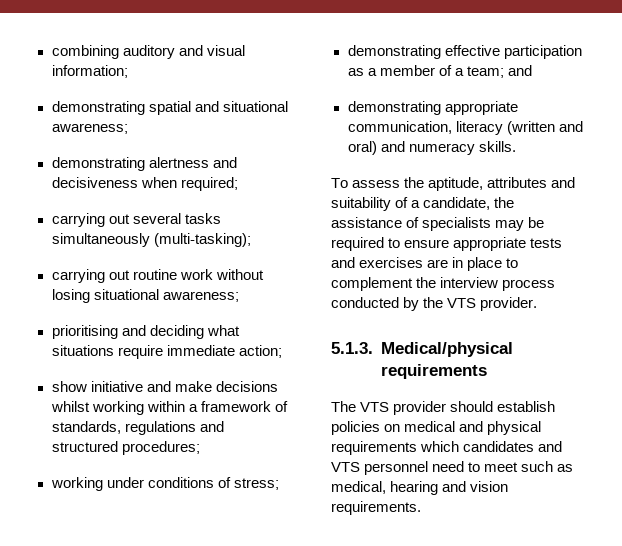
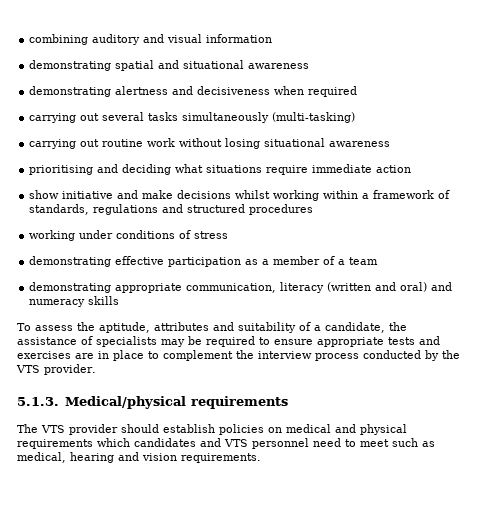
- combining auditory and visual information;
+ combining auditory and visual information
- demonstrating spatial and situational awareness;
+ demonstrating spatial and situational awareness
- demonstrating alertness and decisiveness when required;
+ demonstrating alertness and decisiveness when required
- carrying out several tasks simultaneously (multi-tasking);
+ carrying out several tasks simultaneously (multi-tasking)
- carrying out routine work without losing situational awareness;
+ carrying out routine work without losing situational awareness
- prioritising and deciding what situations require immediate action;
+ prioritising and deciding what situations require immediate action
- show initiative and make decisions whilst working within a framework of standards, regulations and structured procedures;
+ show initiative and make decisions whilst working within a framework of standards, regulations and structured procedures
- working under conditions of stress;
+ working under conditions of stress
- demonstrating effective participation as a member of a team; and
+ demonstrating effective participation as a member of a team
- demonstrating appropriate communication, literacy (written and oral) and numeracy skills.
+ demonstrating appropriate communication, literacy (written and oral) and numeracy skills

